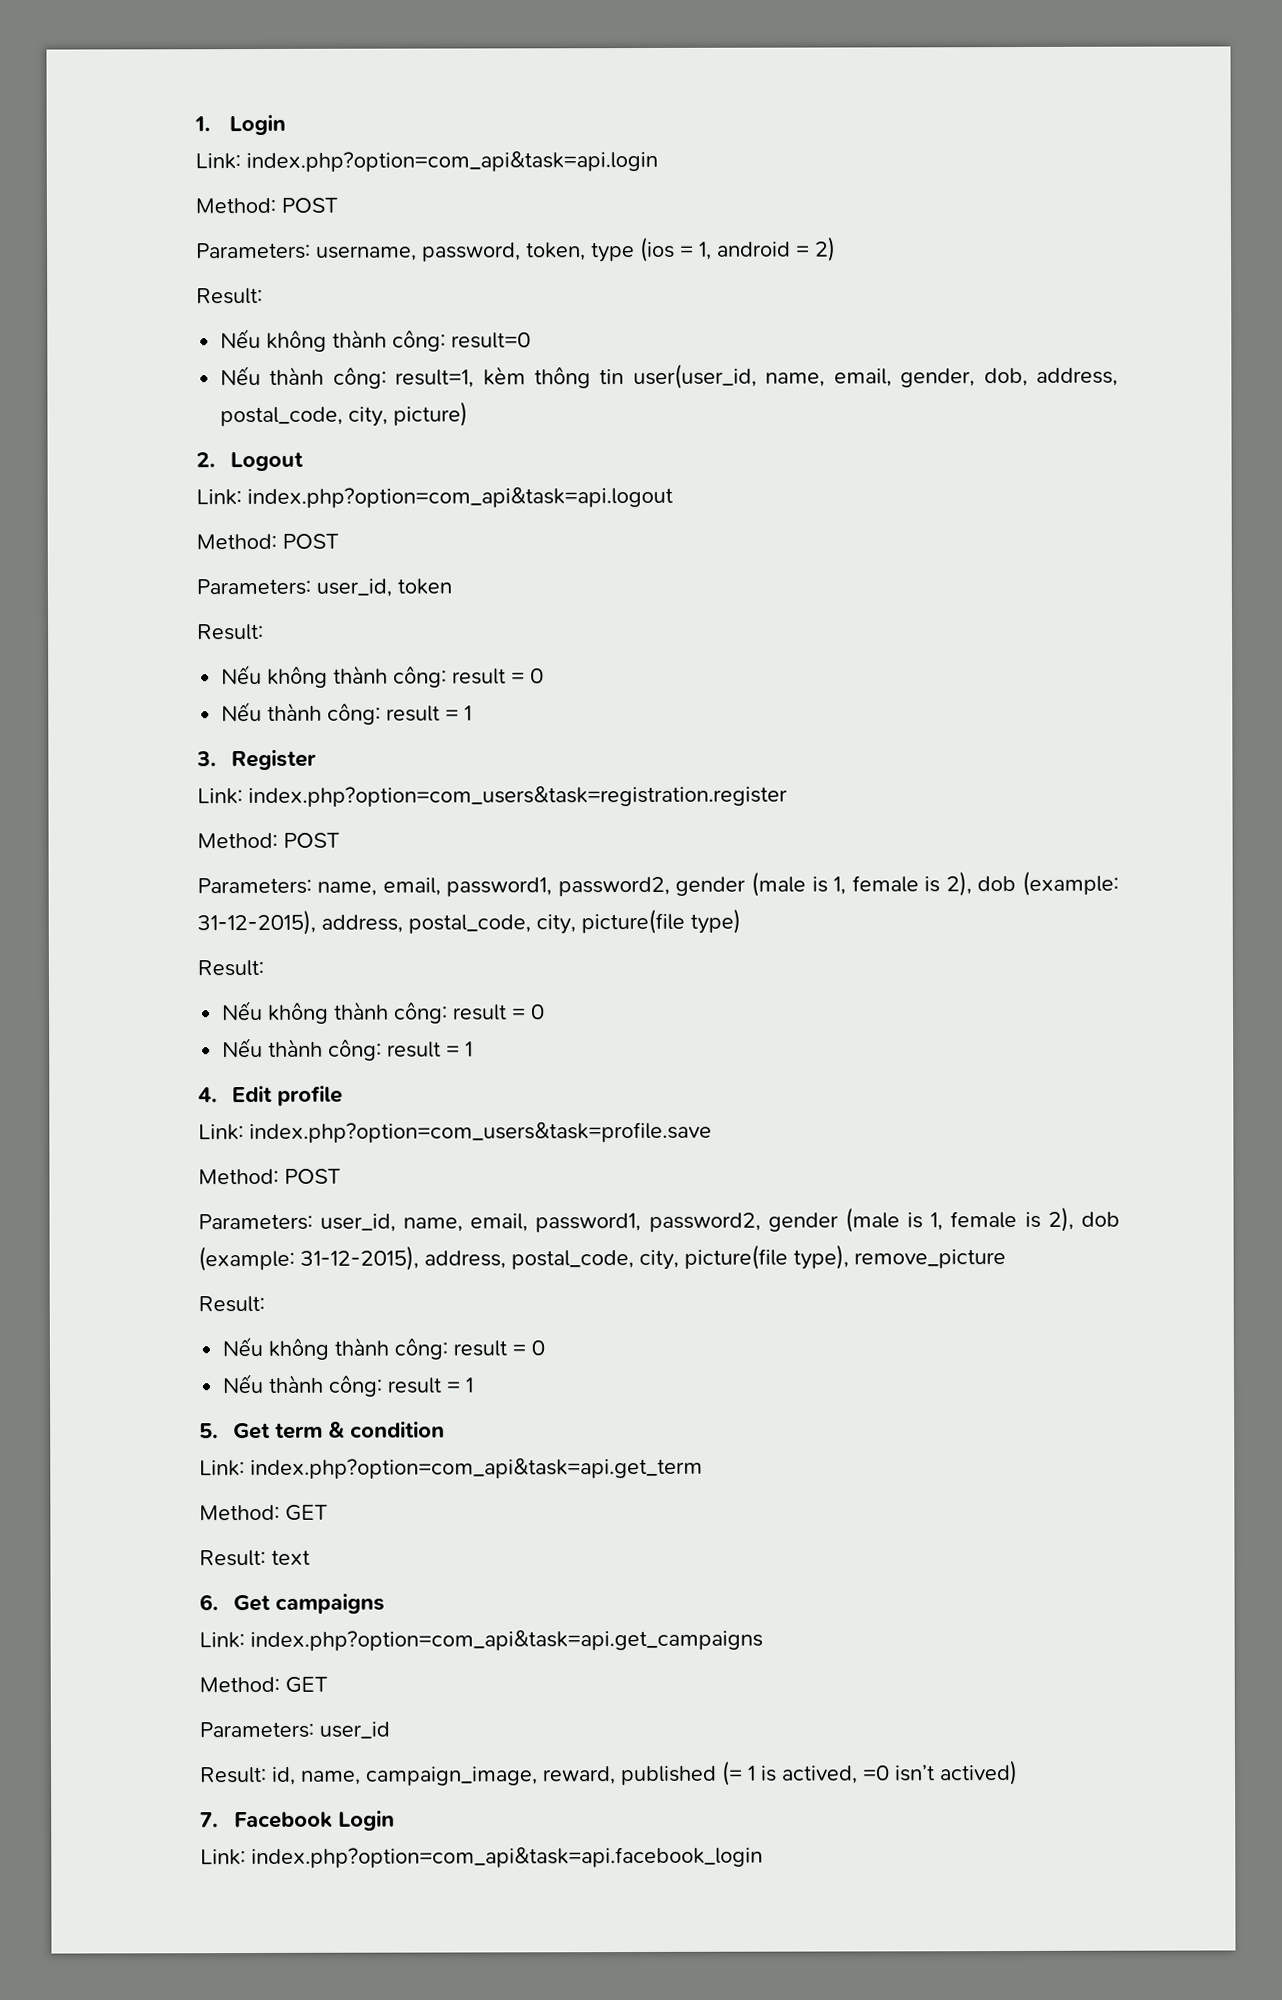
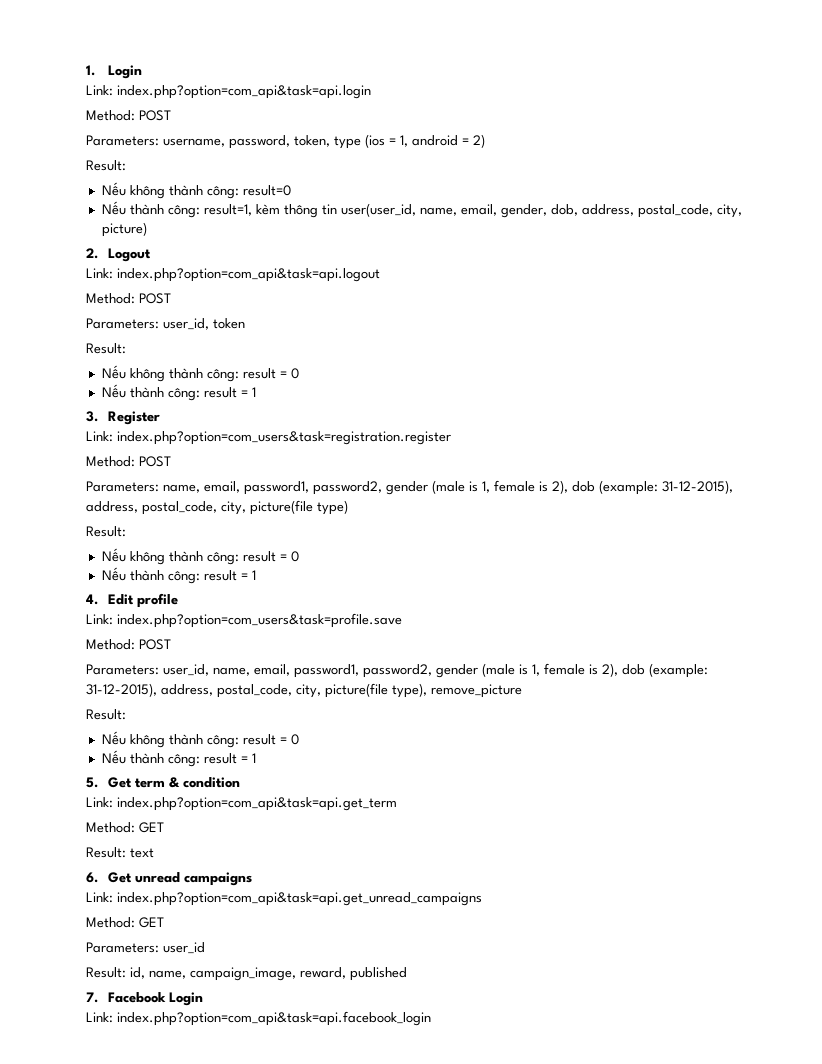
- 6. Get campaigns
+ 6. Get unread campaigns
- Link: index.php?option=com_api&task=api.get_campaigns
+ Link: index.php?option=com_api&task=api.get_unread_campaigns
- Result: id, name, campaign_image, reward, published (= 1 is actived, =0 isn’t actived)
+ Result: id, name, campaign_image, reward, published

